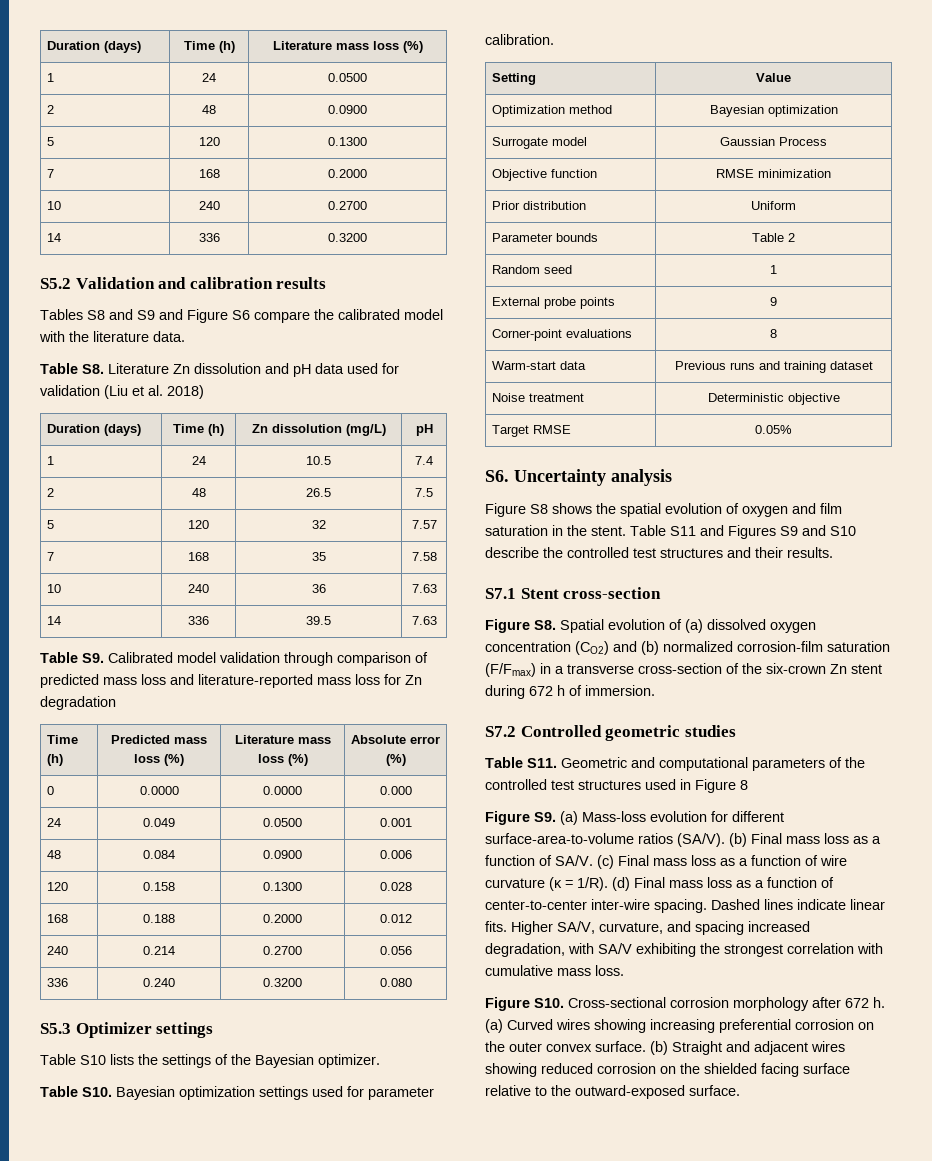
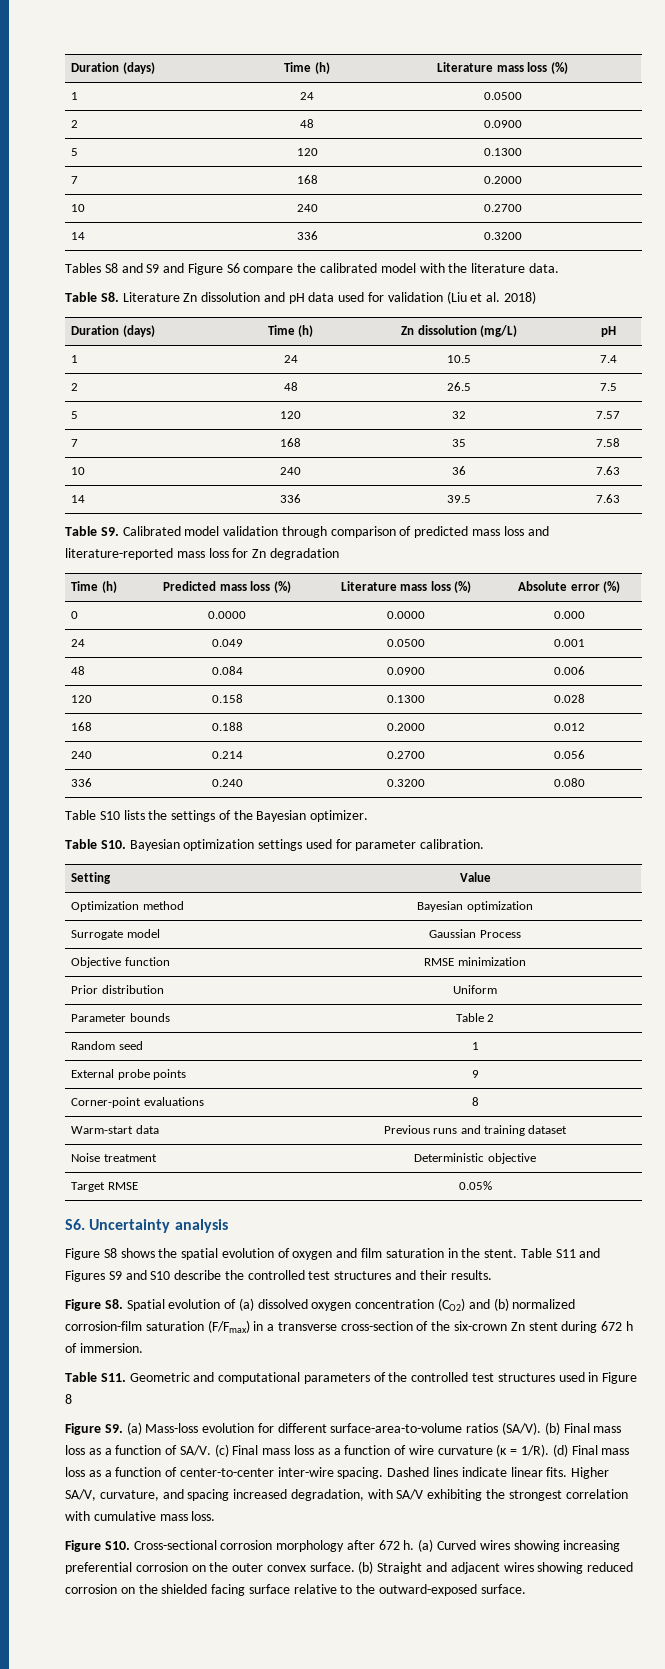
- S5.2 Validation and calibration results
- S5.3 Optimizer settings
- S7.1 Stent cross-section
- S7.2 Controlled geometric studies

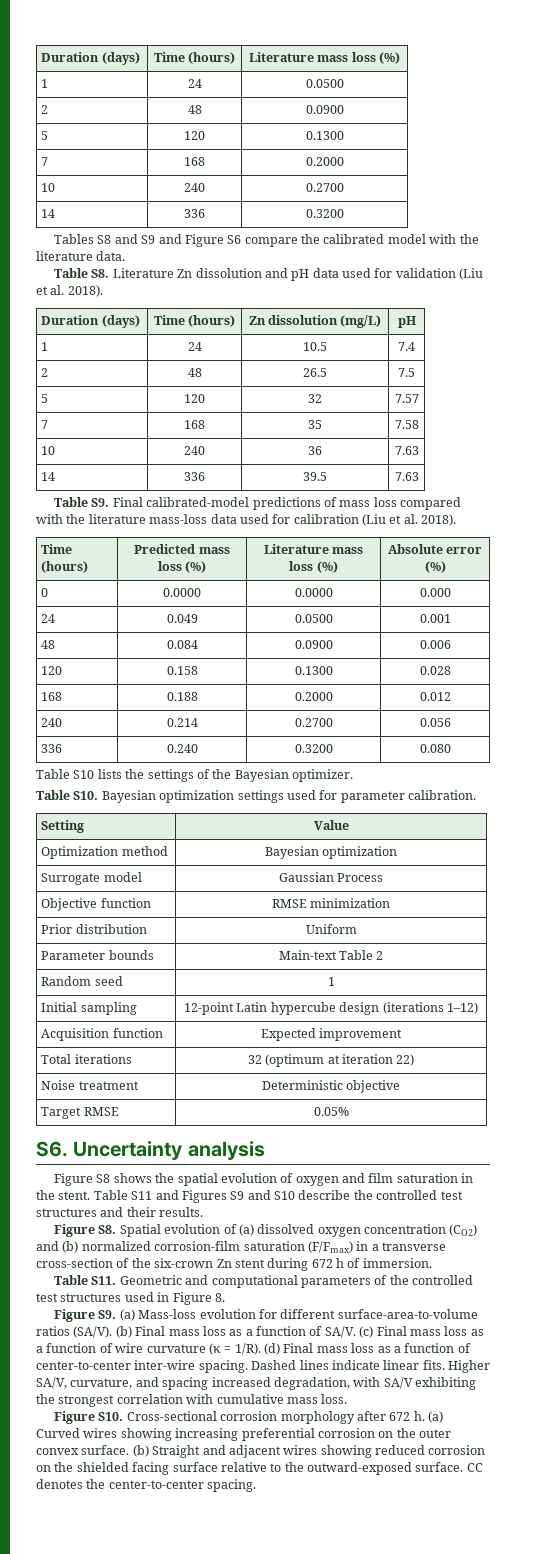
- Duration (days) | Time (h) | Literature mass loss (%)
+ Duration (days) | Time (hours) | Literature mass loss (%)
- Table S8. Literature Zn dissolution and pH data used for validation (Liu et al. 2018)
- Duration (days) | Time (h) | Zn dissolution (mg/L) | pH
+ Table S8. Literature Zn dissolution and pH data used for validation (Liu et al. 2018).
+ Duration (days) | Time (hours) | Zn dissolution (mg/L) | pH
- Table S9. Calibrated model validation through comparison of predicted mass loss and literature-reported mass loss for Zn degradation
- Time (h) | Predicted mass loss (%) | Literature mass loss (%) | Absolute error (%)
+ Table S9. Final calibrated-model predictions of mass loss compared with the literature mass-loss data used for calibration (Liu et al. 2018).
+ Time (hours) | Predicted mass loss (%) | Literature mass loss (%) | Absolute error (%)
- Parameter bounds | Table 2
+ Parameter bounds | Main-text Table 2
- External probe points | 9
- Corner-point evaluations | 8
- Warm-start data | Previous runs and training dataset
+ Initial sampling | 12-point Latin hypercube design (iterations 1–12)
+ Acquisition function | Expected improvement
+ Total iterations | 32 (optimum at iteration 22)
- Table S11. Geometric and computational parameters of the controlled test structures used in Figure 8
+ Table S11. Geometric and computational parameters of the controlled test structures used in Figure 8.
+ CC denotes the center-to-center spacing.

